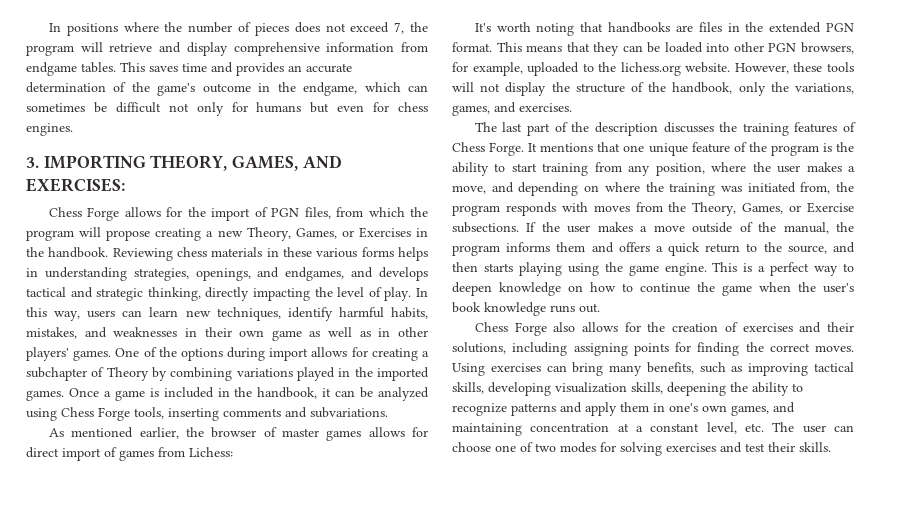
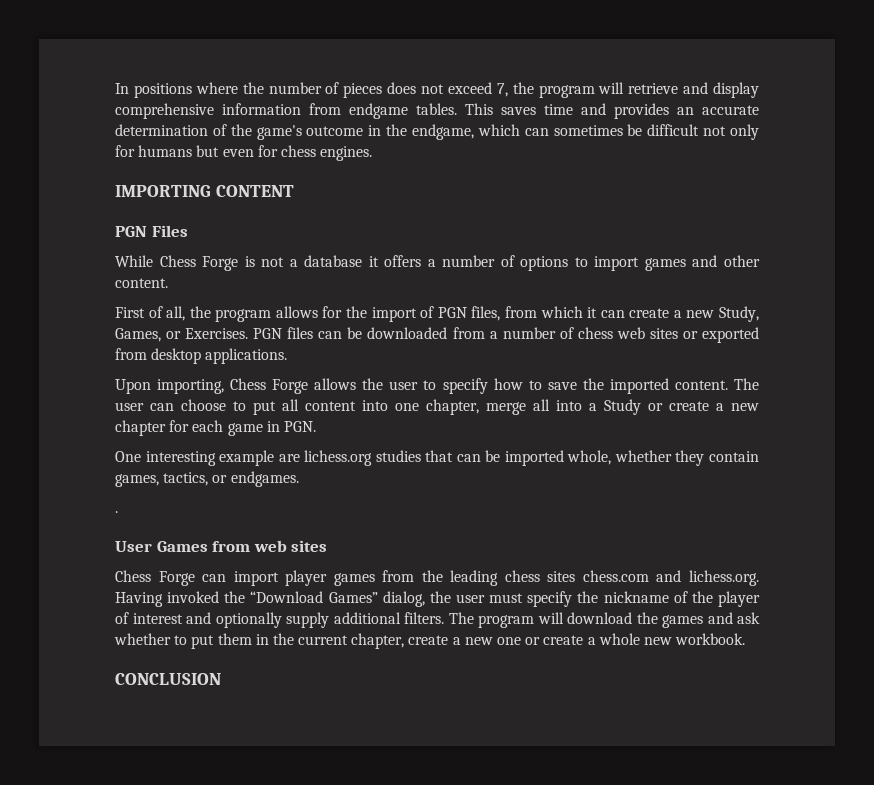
- 3. IMPORTING THEORY, GAMES, AND EXERCISES:
- Chess Forge allows for the import of PGN files, from which the program will propose creating a new Theory, Games, or Exercises in the handbook. Reviewing chess materials in these various forms helps in understanding strategies, openings, and endgames, and develops tactical and strategic thinking, directly impacting the level of play. In this way, users can learn new techniques, identify harmful habits, mistakes, and weaknesses in their own game as well as in other players' games. One of the options during import allows for creating a subchapter of Theory by combining variations played in the imported games. Once a game is included in the handbook, it can be analyzed using Chess Forge tools, inserting comments and subvariations.
- As mentioned earlier, the browser of master games allows for direct import of games from Lichess:
- It's worth noting that handbooks are files in the extended PGN format. This means that they can be loaded into other PGN browsers, for example, uploaded to the lichess.org website. However, these tools will not display the structure of the handbook, only the variations, games, and exercises.
- The last part of the description discusses the training features of Chess Forge. It mentions that one unique feature of the program is the ability to start training from any position, where the user makes a move, and depending on where the training was initiated from, the program responds with moves from the Theory, Games, or Exercise subsections. If the user makes a move outside of the manual, the program informs them and offers a quick return to the source, and then starts playing using the game engine. This is a perfect way to deepen knowledge on how to continue the game when the user's book knowledge runs out.
- Chess Forge also allows for the creation of exercises and their solutions, including assigning points for finding the correct moves. Using exercises can bring many benefits, such as improving tactical skills, developing visualization skills, deepening the ability to recognize patterns and apply them in one's own games, and maintaining concentration at a constant level, etc. The user can choose one of two modes for solving exercises and test their skills.
+ IMPORTING CONTENT
+ PGN Files
+ While Chess Forge is not a database it offers a number of options to import games and other content.
+ First of all, the program allows for the import of PGN files, from which it can create a new Study, Games, or Exercises. PGN files can be downloaded from a number of chess web sites or exported from desktop applications.
+ Upon importing, Chess Forge allows the user to specify how to save the imported content. The user can choose to put all content into one chapter, merge all into a Study or create a new chapter for each game in PGN.
+ One interesting example are lichess.org studies that can be imported whole, whether they contain games, tactics, or endgames.
+ .
+ User Games from web sites
+ Chess Forge can import player games from the leading chess sites chess.com and lichess.org. Having invoked the “Download Games” dialog, the user must specify the nickname of the player of interest and optionally supply additional filters. The program will download the games and ask whether to put them in the current chapter, create a new one or create a whole new workbook.
+ CONCLUSION

